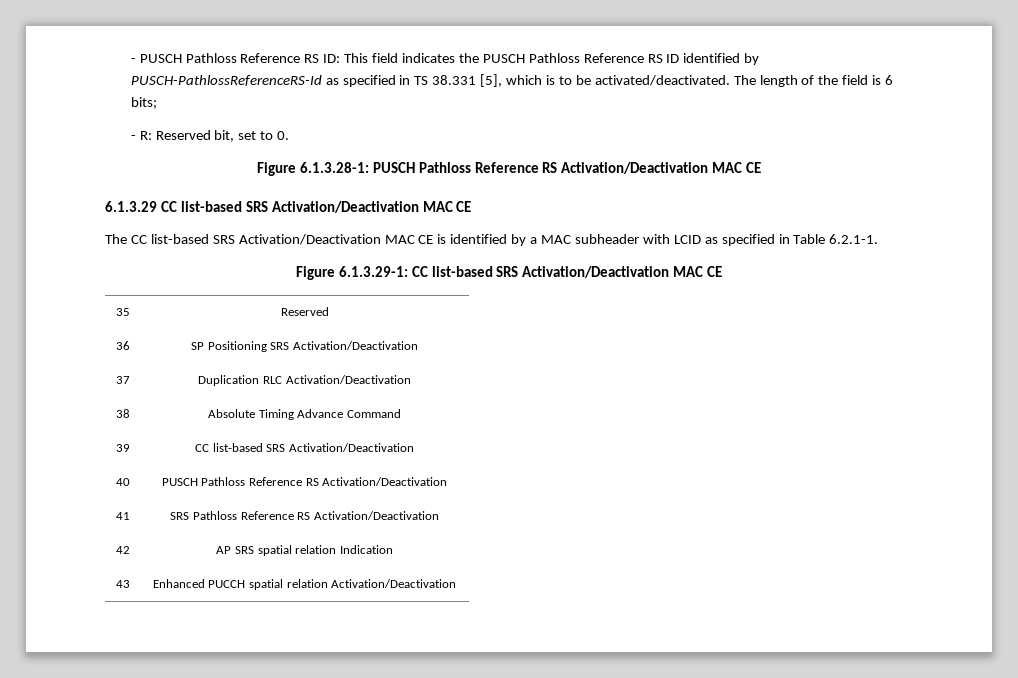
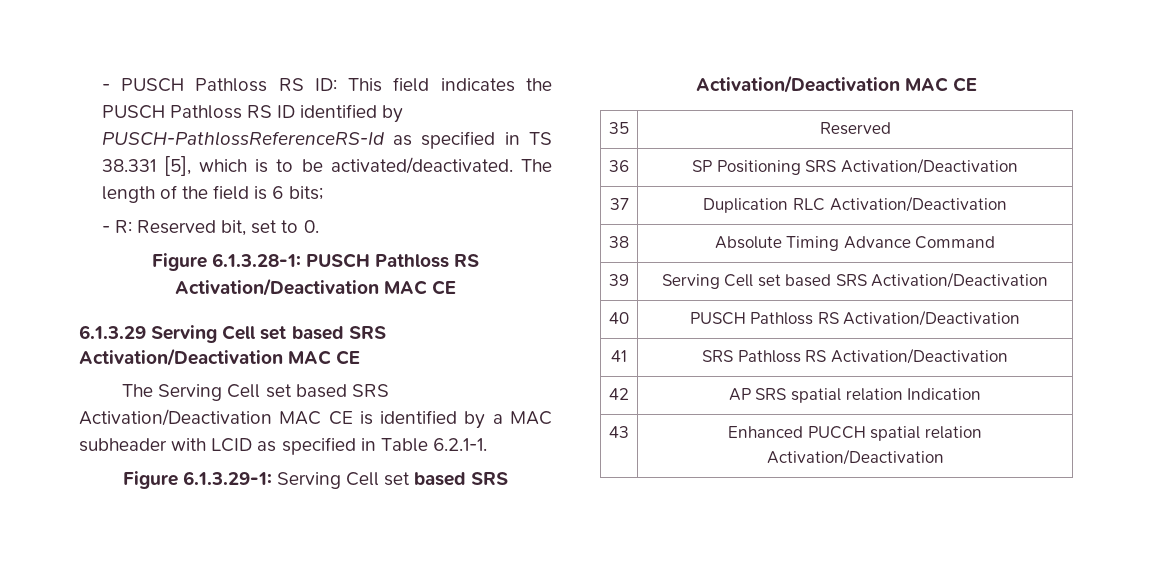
- - PUSCH Pathloss Reference RS ID: This field indicates the PUSCH Pathloss Reference RS ID identified by PUSCH-PathlossReferenceRS-Id as specified in TS 38.331 [5], which is to be activated/deactivated.
+ - PUSCH Pathloss RS ID: This field indicates the PUSCH Pathloss RS ID identified by PUSCH-PathlossReferenceRS-Id as specified in TS 38.331 [5], which is to be activated/deactivated.
- Figure 6.1.3.28-1: PUSCH Pathloss Reference RS Activation/Deactivation MAC CE
+ Figure 6.1.3.28-1: PUSCH Pathloss RS Activation/Deactivation MAC CE
- 6.1.3.29 CC list-based SRS Activation/Deactivation MAC CE
+ 6.1.3.29 Serving Cell set based SRS Activation/Deactivation MAC CE
- The CC list-based SRS Activation/Deactivation MAC CE is identified by a MAC subheader with LCID as specified in Table 6.2.1-1.
+ The Serving Cell set based SRS Activation/Deactivation MAC CE is identified by a MAC subheader with LCID as specified in Table 6.2.1-1.
- Figure 6.1.3.29-1: CC list-based SRS Activation/Deactivation MAC CE
+ Figure 6.1.3.29-1: Serving Cell set based SRS Activation/Deactivation MAC CE
- 39 | CC list-based SRS Activation/Deactivation
+ 39 | Serving Cell set based SRS Activation/Deactivation
- 40 | PUSCH Pathloss Reference RS Activation/Deactivation
+ 40 | PUSCH Pathloss RS Activation/Deactivation
- 41 | SRS Pathloss Reference RS Activation/Deactivation
+ 41 | SRS Pathloss RS Activation/Deactivation

